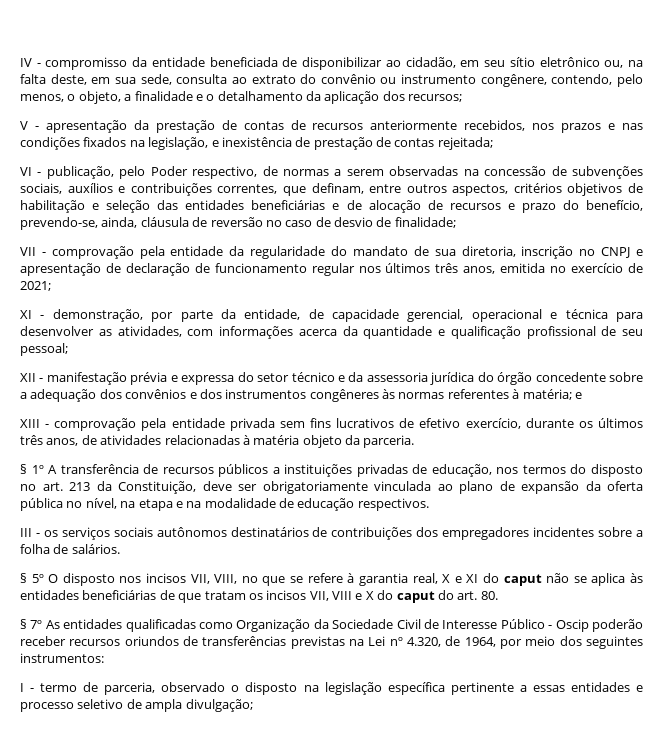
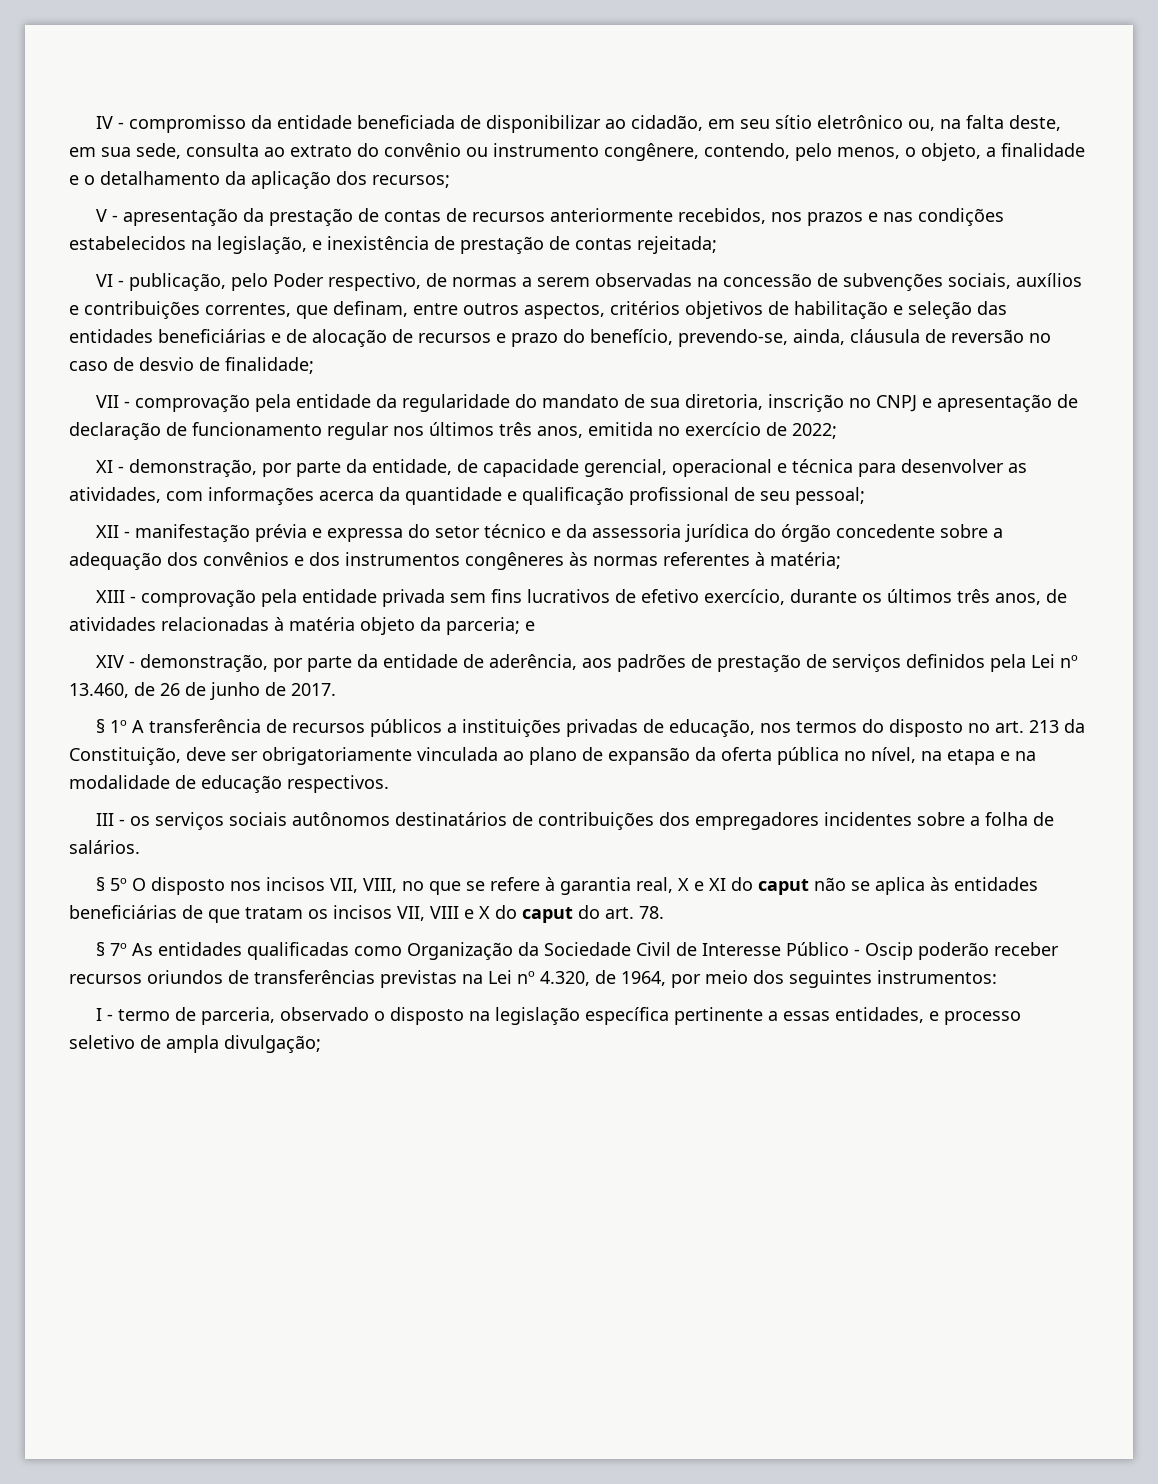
- V - apresentação da prestação de contas de recursos anteriormente recebidos, nos prazos e nas condições fixados na legislação, e inexistência de prestação de contas rejeitada;
+ V - apresentação da prestação de contas de recursos anteriormente recebidos, nos prazos e nas condições estabelecidos na legislação, e inexistência de prestação de contas rejeitada;
- VII - comprovação pela entidade da regularidade do mandato de sua diretoria, inscrição no CNPJ e apresentação de declaração de funcionamento regular nos últimos três anos, emitida no exercício de 2021;
+ VII - comprovação pela entidade da regularidade do mandato de sua diretoria, inscrição no CNPJ e apresentação de declaração de funcionamento regular nos últimos três anos, emitida no exercício de 2022;
- XII - manifestação prévia e expressa do setor técnico e da assessoria jurídica do órgão concedente sobre a adequação dos convênios e dos instrumentos congêneres às normas referentes à matéria; e
+ XII - manifestação prévia e expressa do setor técnico e da assessoria jurídica do órgão concedente sobre a adequação dos convênios e dos instrumentos congêneres às normas referentes à matéria;
- XIII - comprovação pela entidade privada sem fins lucrativos de efetivo exercício, durante os últimos três anos, de atividades relacionadas à matéria objeto da parceria.
+ XIII - comprovação pela entidade privada sem fins lucrativos de efetivo exercício, durante os últimos três anos, de atividades relacionadas à matéria objeto da parceria; e
+ XIV - demonstração, por parte da entidade de aderência, aos padrões de prestação de serviços definidos pela Lei nº 13.460, de 26 de junho de 2017.
- § 5º O disposto nos incisos VII, VIII, no que se refere à garantia real, X e XI do caput não se aplica às entidades beneficiárias de que tratam os incisos VII, VIII e X do caput do art. 80.
+ § 5º O disposto nos incisos VII, VIII, no que se refere à garantia real, X e XI do caput não se aplica às entidades beneficiárias de que tratam os incisos VII, VIII e X do caput do art. 78.
- I - termo de parceria, observado o disposto na legislação específica pertinente a essas entidades e processo seletivo de ampla divulgação;
+ I - termo de parceria, observado o disposto na legislação específica pertinente a essas entidades, e processo seletivo de ampla divulgação;

